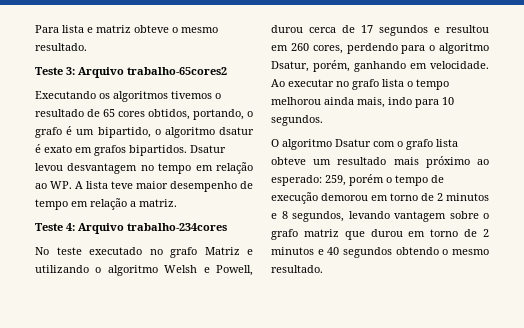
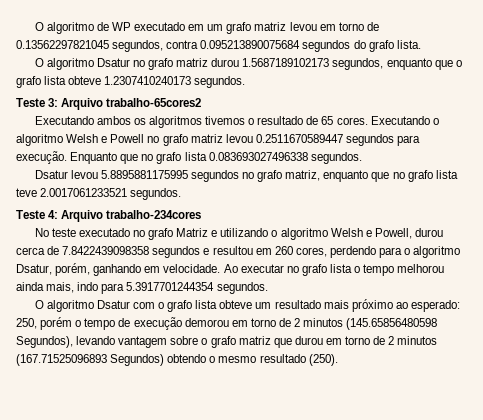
- Para lista e matriz obteve o mesmo resultado.
+ O algoritmo de WP executado em um grafo matriz levou em torno de 0.13562297821045 segundos, contra 0.095213890075684 segundos do grafo lista.
+ O algoritmo Dsatur no grafo matriz durou 1.5687189102173 segundos, enquanto que o grafo lista obteve 1.2307410240173 segundos.
- Executando os algoritmos tivemos o resultado de 65 cores obtidos, portando, o grafo é um bipartido, o algoritmo dsatur é exato em grafos bipartidos. Dsatur levou desvantagem no tempo em relação ao WP. A lista teve maior desempenho de tempo em relação a matriz.
+ Executando ambos os algoritmos tivemos o resultado de 65 cores. Executando o algoritmo Welsh e Powell no grafo matriz levou 0.2511670589447 segundos para execução. Enquanto que no grafo lista 0.083693027496338 segundos.
+ Dsatur levou 5.8895881175995 segundos no grafo matriz, enquanto que no grafo lista teve 2.0017061233521 segundos.
- No teste executado no grafo Matriz e utilizando o algoritmo Welsh e Powell, durou cerca de 17 segundos e resultou em 260 cores, perdendo para o algoritmo Dsatur, porém, ganhando em velocidade.
+ No teste executado no grafo Matriz e utilizando o algoritmo Welsh e Powell, durou cerca de 7.8422439098358 segundos e resultou em 260 cores, perdendo para o algoritmo Dsatur, porém, ganhando em velocidade.
- Ao executar no grafo lista o tempo melhorou ainda mais, indo para 10 segundos.
+ Ao executar no grafo lista o tempo melhorou ainda mais, indo para 5.3917701244354 segundos.
- O algoritmo Dsatur com o grafo lista obteve um resultado mais próximo ao esperado: 259, porém o tempo de execução demorou em torno de 2 minutos e 8 segundos, levando vantagem sobre o grafo matriz que durou em torno de 2 minutos e 40 segundos obtendo o mesmo resultado.
+ O algoritmo Dsatur com o grafo lista obteve um resultado mais próximo ao esperado: 250, porém o tempo de execução demorou em torno de 2 minutos (145.65856480598 Segundos), levando vantagem sobre o grafo matriz que durou em torno de 2 minutos (167.71525096893 Segundos) obtendo o mesmo resultado (250).

